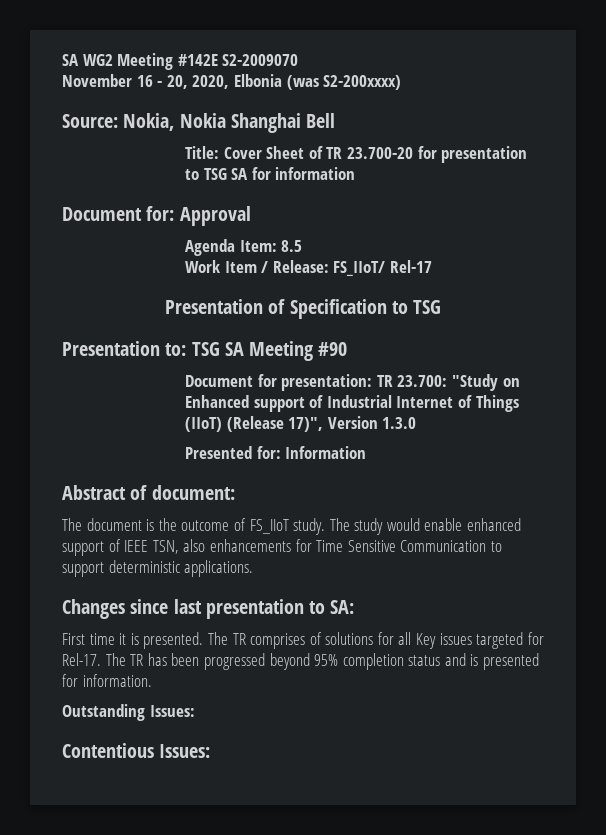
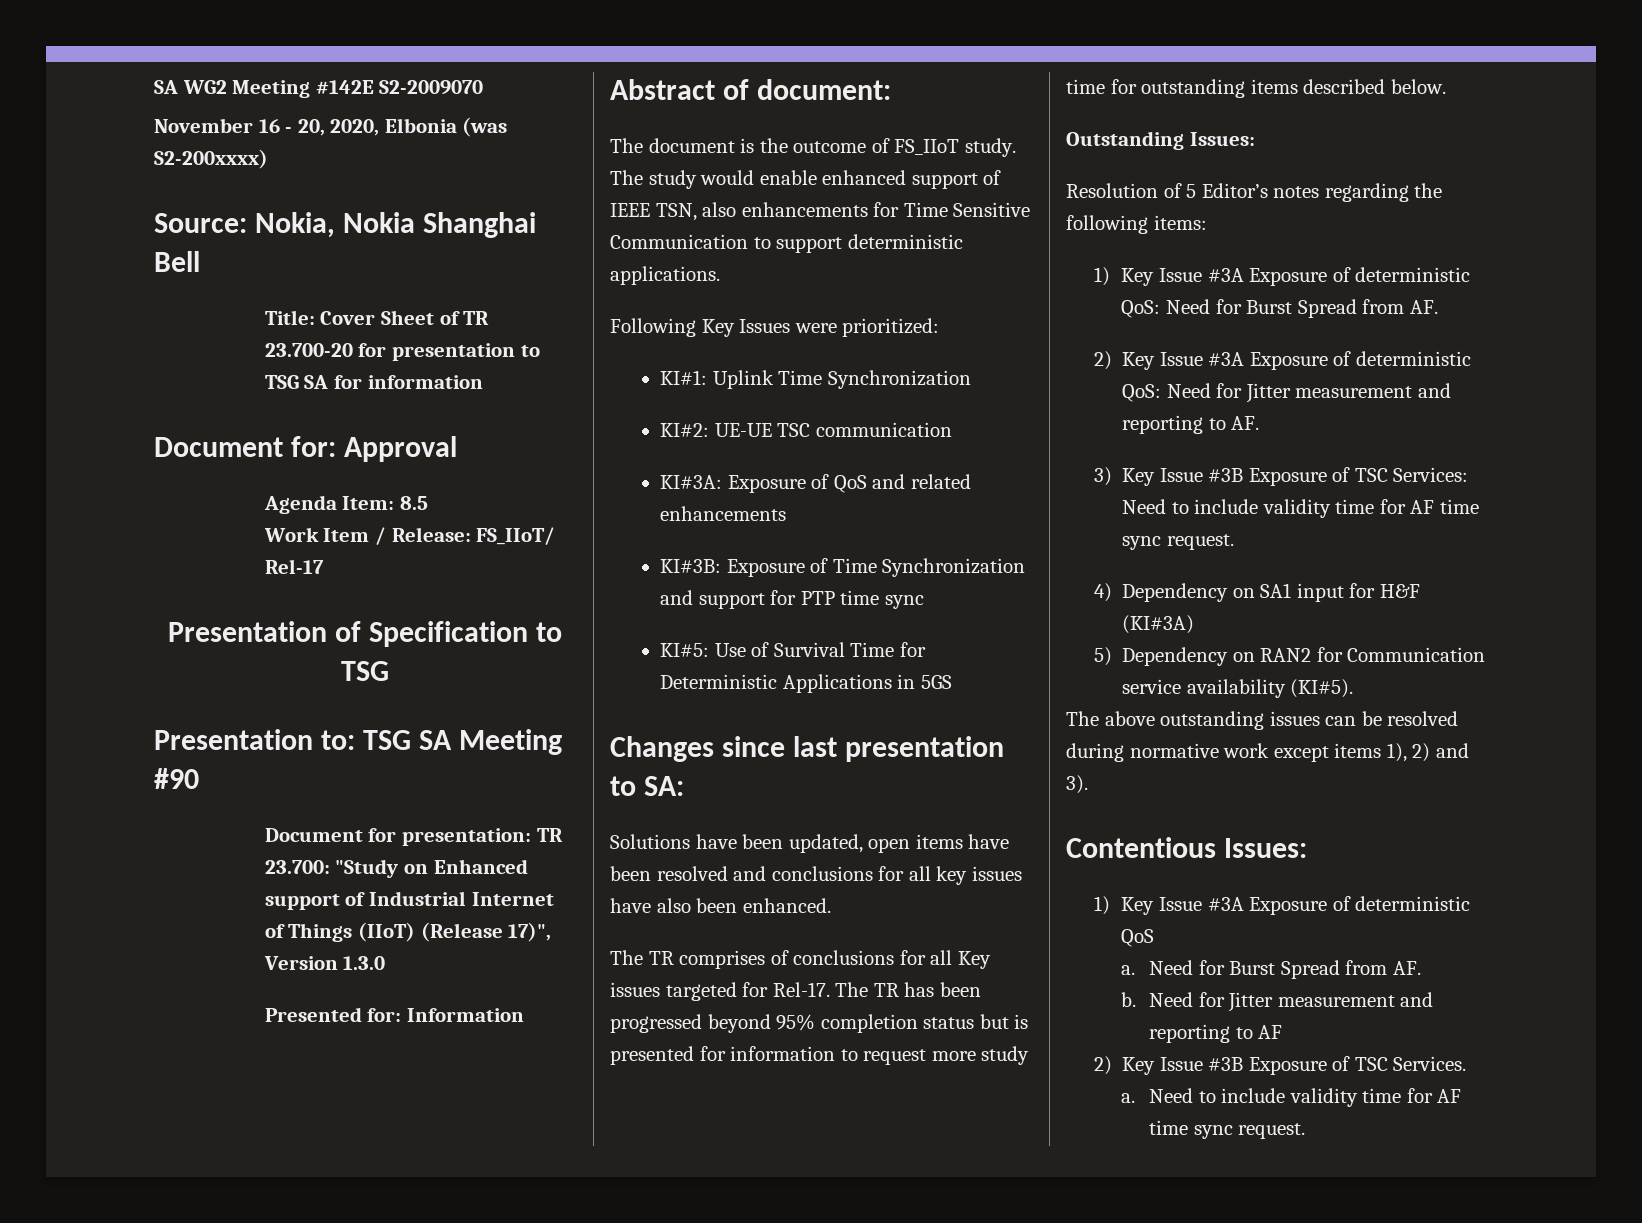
+ Following Key Issues were prioritized:
+ KI#1: Uplink Time Synchronization
+ KI#2: UE-UE TSC communication
+ KI#3A: Exposure of QoS and related enhancements
+ KI#3B: Exposure of Time Synchronization and support for PTP time sync
+ KI#5: Use of Survival Time for Deterministic Applications in 5GS
- First time it is presented. The TR comprises of solutions for all Key issues targeted for Rel-17.
+ Solutions have been updated, open items have been resolved and conclusions for all key issues have also been enhanced.
+ The TR comprises of conclusions for all Key issues targeted for Rel-17.
- The TR has been progressed beyond 95% completion status and is presented for information.
+ The TR has been progressed beyond 95% completion status but is presented for information to request more study time for outstanding items described below.
  Outstanding Issues:
+ Resolution of 5 Editor’s notes regarding the following items:
+ 1) Key Issue #3A Exposure of deterministic QoS: Need for Burst Spread from AF.
+ 2) Key Issue #3A Exposure of deterministic QoS: Need for Jitter measurement and reporting to AF.
+ 3) Key Issue #3B Exposure of TSC Services: Need to include validity time for AF time sync request.
+ 4) Dependency on SA1 input for H&F (KI#3A)
+ 5) Dependency on RAN2 for Communication service availability (KI#5).
+ The above outstanding issues can be resolved during normative work except items 1), 2) and 3).
  Contentious Issues:
+ 1) Key Issue #3A Exposure of deterministic QoS
+ a. Need for Burst Spread from AF.
+ b. Need for Jitter measurement and reporting to AF
+ 2) Key Issue #3B Exposure of TSC Services.
+ a. Need to include validity time for AF time sync request.

